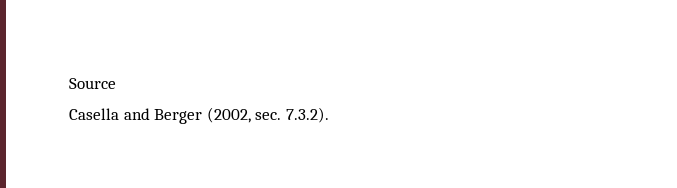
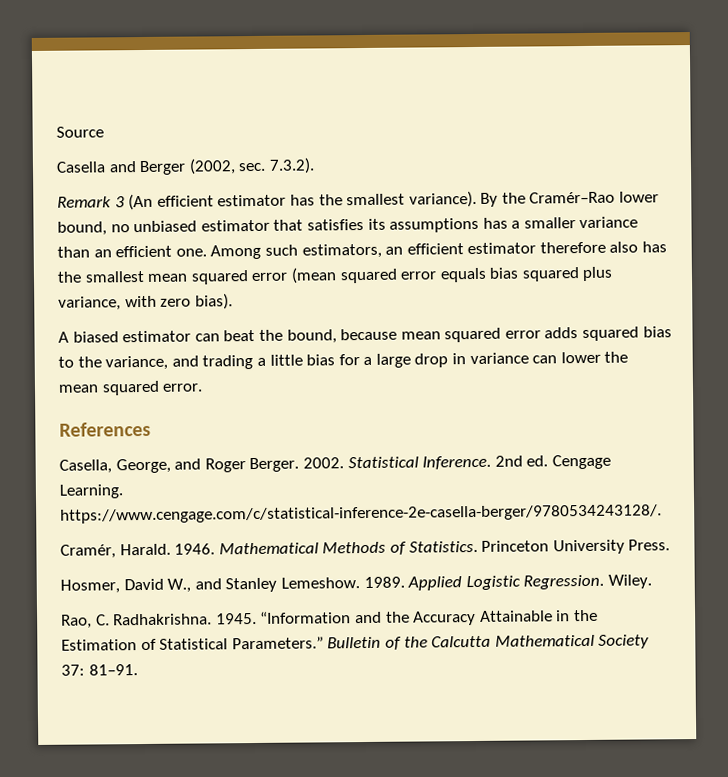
+ Remark 3 (An efficient estimator has the smallest variance). By the Cramér–Rao lower bound, no unbiased estimator that satisfies its assumptions has a smaller variance than an efficient one. Among such estimators, an efficient estimator therefore also has the smallest mean squared error (mean squared error equals bias squared plus variance, with zero bias).
+ A biased estimator can beat the bound, because mean squared error adds squared bias to the variance, and trading a little bias for a large drop in variance can lower the mean squared error.
+ References
+ Casella, George, and Roger Berger. 2002. Statistical Inference. 2nd ed. Cengage Learning. https://www.cengage.com/c/statistical-inference-2e-casella-berger/9780534243128/.
+ Cramér, Harald. 1946. Mathematical Methods of Statistics. Princeton University Press.
+ Hosmer, David W., and Stanley Lemeshow. 1989. Applied Logistic Regression. Wiley.
+ Rao, C. Radhakrishna. 1945. “Information and the Accuracy Attainable in the Estimation of Statistical Parameters.” Bulletin of the Calcutta Mathematical Society 37: 81–91.

